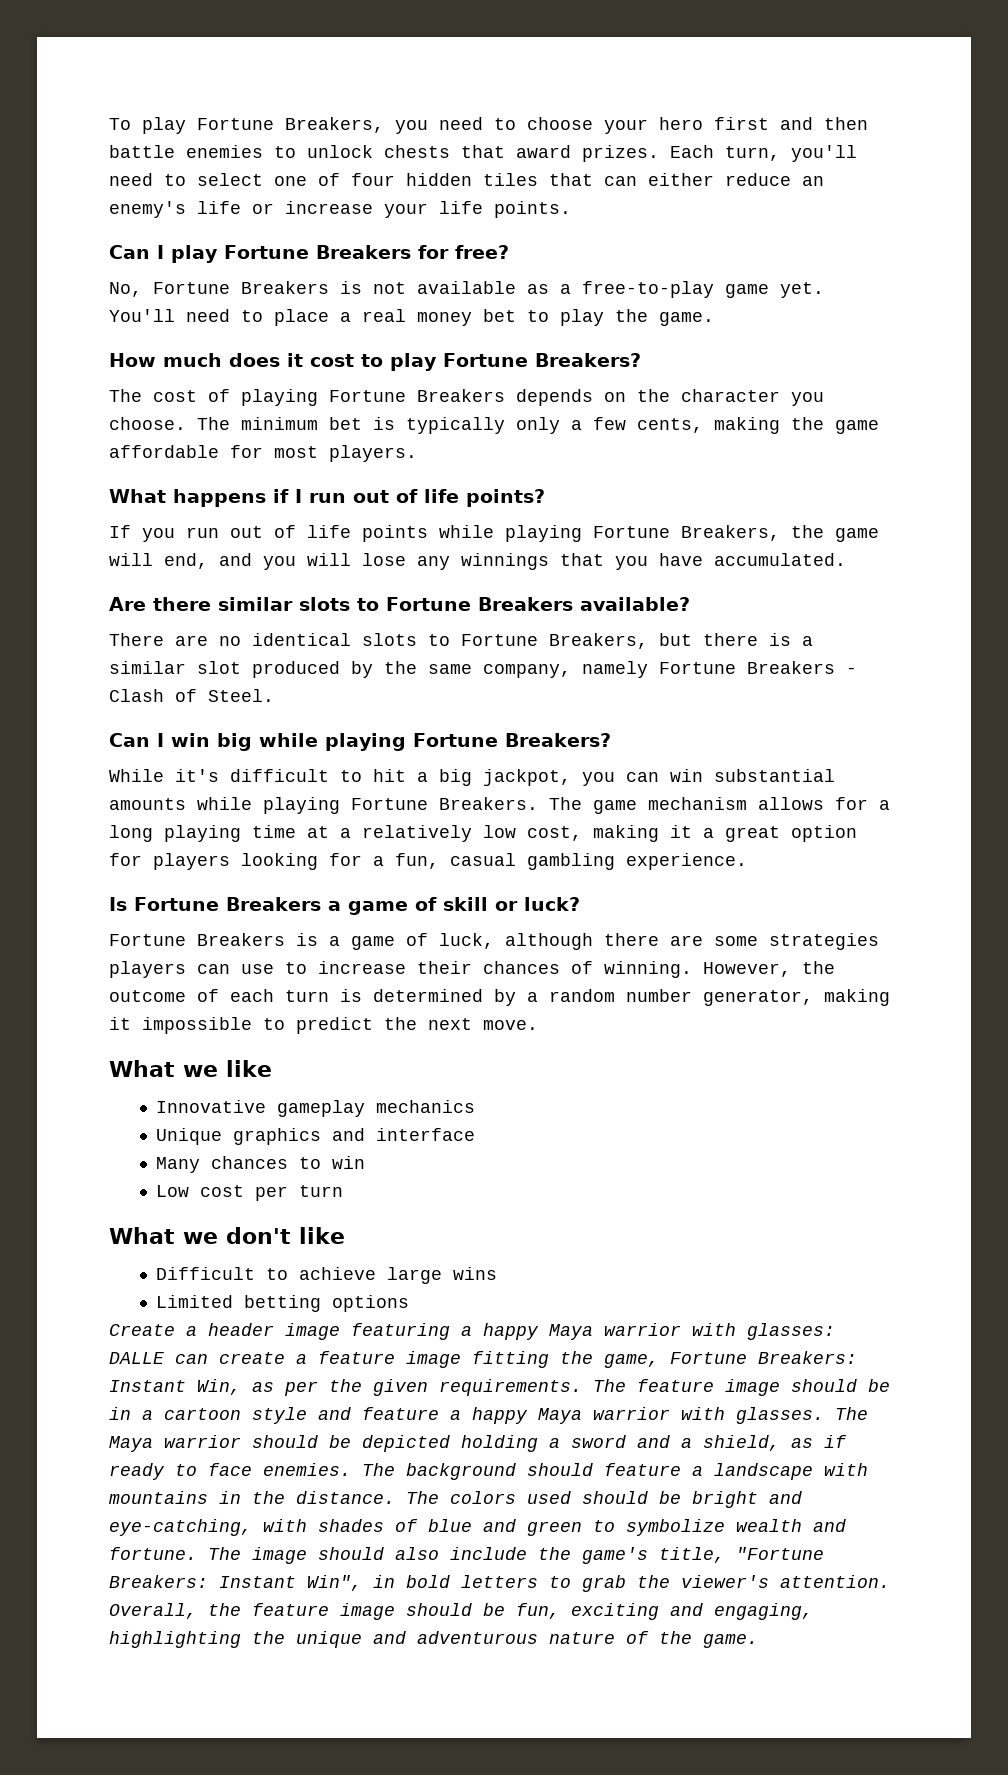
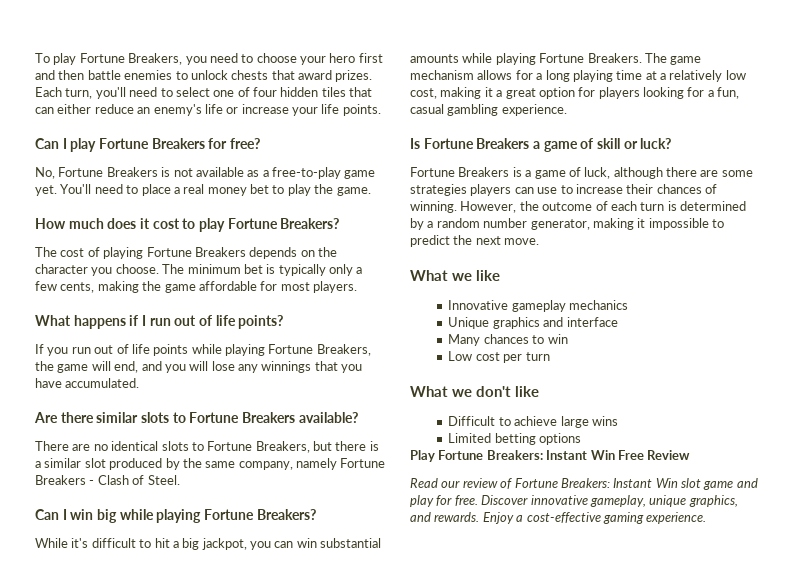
- Create a header image featuring a happy Maya warrior with glasses: DALLE can create a feature image fitting the game, Fortune Breakers: Instant Win, as per the given requirements. The feature image should be in a cartoon style and feature a happy Maya warrior with glasses. The Maya warrior should be depicted holding a sword and a shield, as if ready to face enemies. The background should feature a landscape with mountains in the distance. The colors used should be bright and eye-catching, with shades of blue and green to symbolize wealth and fortune. The image should also include the game's title, "Fortune Breakers: Instant Win", in bold letters to grab the viewer's attention. Overall, the feature image should be fun, exciting and engaging, highlighting the unique and adventurous nature of the game.
+ Play Fortune Breakers: Instant Win Free Review
+ Read our review of Fortune Breakers: Instant Win slot game and play for free. Discover innovative gameplay, unique graphics, and rewards. Enjoy a cost-effective gaming experience.

